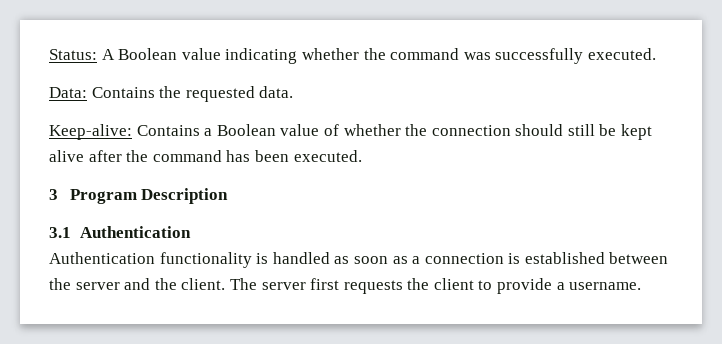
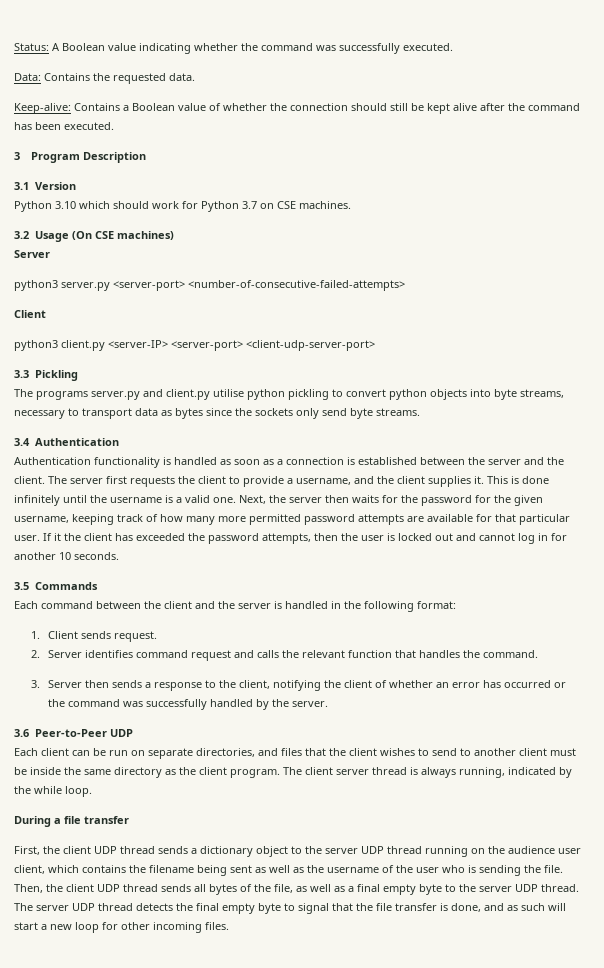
- 3.1 Authentication
+ 3.1 Version
+ Python 3.10 which should work for Python 3.7 on CSE machines.
+ 3.2 Usage (On CSE machines)
+ Server
+ python3 server.py <server-port> <number-of-consecutive-failed-attempts>
+ Client
+ python3 client.py <server-IP> <server-port> <client-udp-server-port>
+ 3.3 Pickling
+ The programs server.py and client.py utilise python pickling to convert python objects into byte streams, necessary to transport data as bytes since the sockets only send byte streams.
+ 3.4 Authentication
- The server first requests the client to provide a username.
+ The server first requests the client to provide a username, and the client supplies it. This is done infinitely until the username is a valid one. Next, the server then waits for the password for the given username, keeping track of how many more permitted password attempts are available for that particular user. If it the client has exceeded the password attempts, then the user is locked out and cannot log in for another 10 seconds.
+ 3.5 Commands
+ Each command between the client and the server is handled in the following format:
+ 1. Client sends request.
+ 2. Server identifies command request and calls the relevant function that handles the command.
+ 3. Server then sends a response to the client, notifying the client of whether an error has occurred or the command was successfully handled by the server.
+ 3.6 Peer-to-Peer UDP
+ Each client can be run on separate directories, and files that the client wishes to send to another client must be inside the same directory as the client program. The client server thread is always running, indicated by the while loop.
+ During a file transfer
+ First, the client UDP thread sends a dictionary object to the server UDP thread running on the audience user client, which contains the filename being sent as well as the username of the user who is sending the file. Then, the client UDP thread sends all bytes of the file, as well as a final empty byte to the server UDP thread. The server UDP thread detects the final empty byte to signal that the file transfer is done, and as such will start a new loop for other incoming files.

